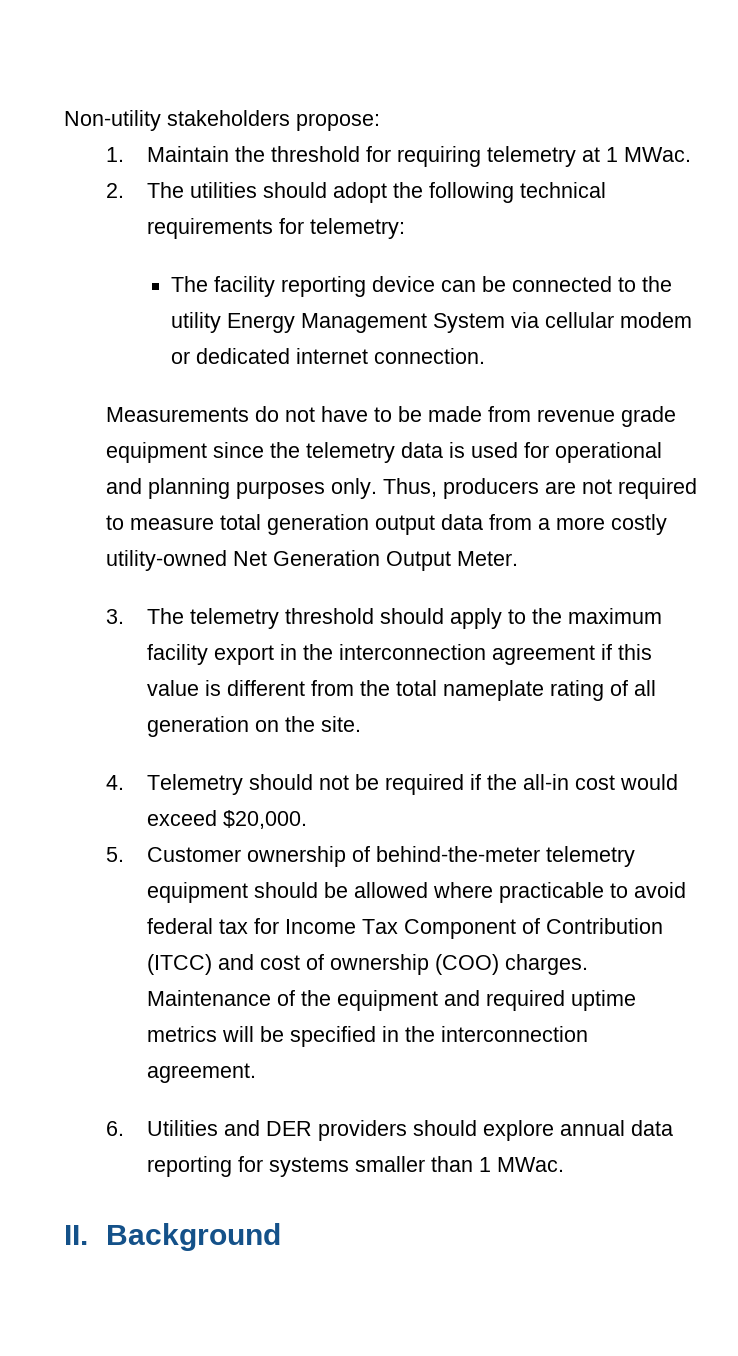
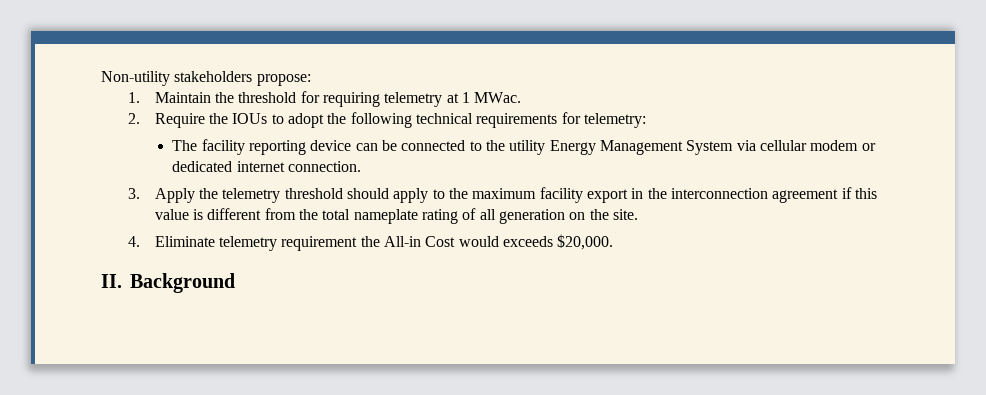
- 2. The utilities should adopt the following technical requirements for telemetry:
+ 2. Require the IOUs to adopt the following technical requirements for telemetry:
- Measurements do not have to be made from revenue grade equipment since the telemetry data is used for operational and planning purposes only. Thus, producers are not required to measure total generation output data from a more costly utility-owned Net Generation Output Meter.
- 3. The telemetry threshold should apply to the maximum facility export in the interconnection agreement if this value is different from the total nameplate rating of all generation on the site.
+ 3. Apply the telemetry threshold should apply to the maximum facility export in the interconnection agreement if this value is different from the total nameplate rating of all generation on the site.
- 4. Telemetry should not be required if the all-in cost would exceed $20,000.
- 5. Customer ownership of behind-the-meter telemetry equipment should be allowed where practicable to avoid federal tax for Income Tax Component of Contribution (ITCC) and cost of ownership (COO) charges. Maintenance of the equipment and required uptime metrics will be specified in the interconnection agreement.
- 6. Utilities and DER providers should explore annual data reporting for systems smaller than 1 MWac.
+ 4. Eliminate telemetry requirement the All-in Cost would exceeds $20,000.

